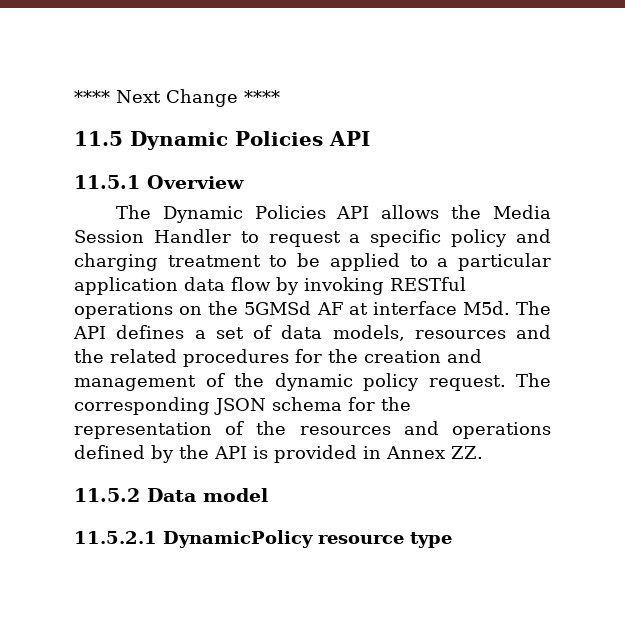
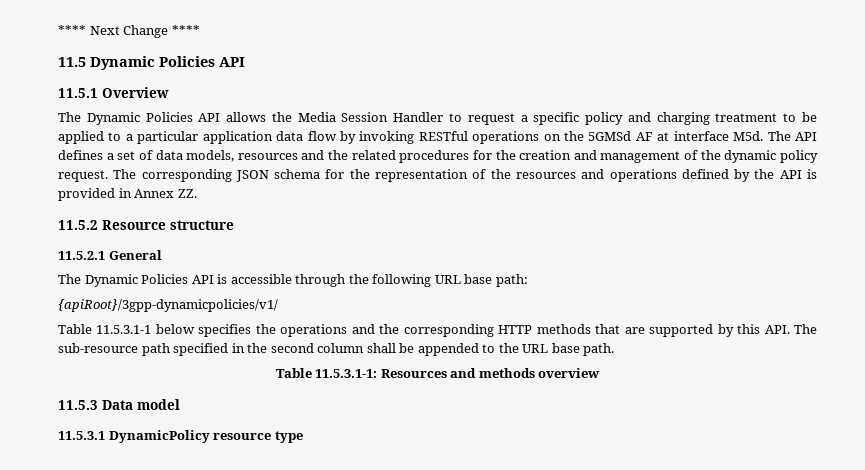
- 11.5.2 Data model
+ 11.5.2 Resource structure
+ 11.5.2.1 General
+ The Dynamic Policies API is accessible through the following URL base path:
+ {apiRoot}/3gpp-dynamicpolicies/v1/
+ Table 11.5.3.1-1 below specifies the operations and the corresponding HTTP methods that are supported by this API. The sub-resource path specified in the second column shall be appended to the URL base path.
+ Table 11.5.3.1-1: Resources and methods overview
+ 11.5.3 Data model
- 11.5.2.1 DynamicPolicy resource type
+ 11.5.3.1 DynamicPolicy resource type

